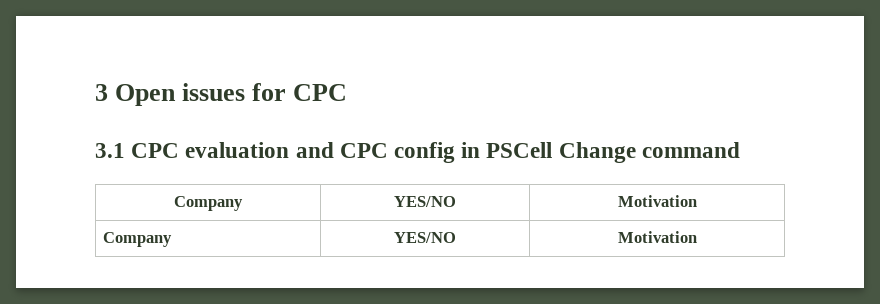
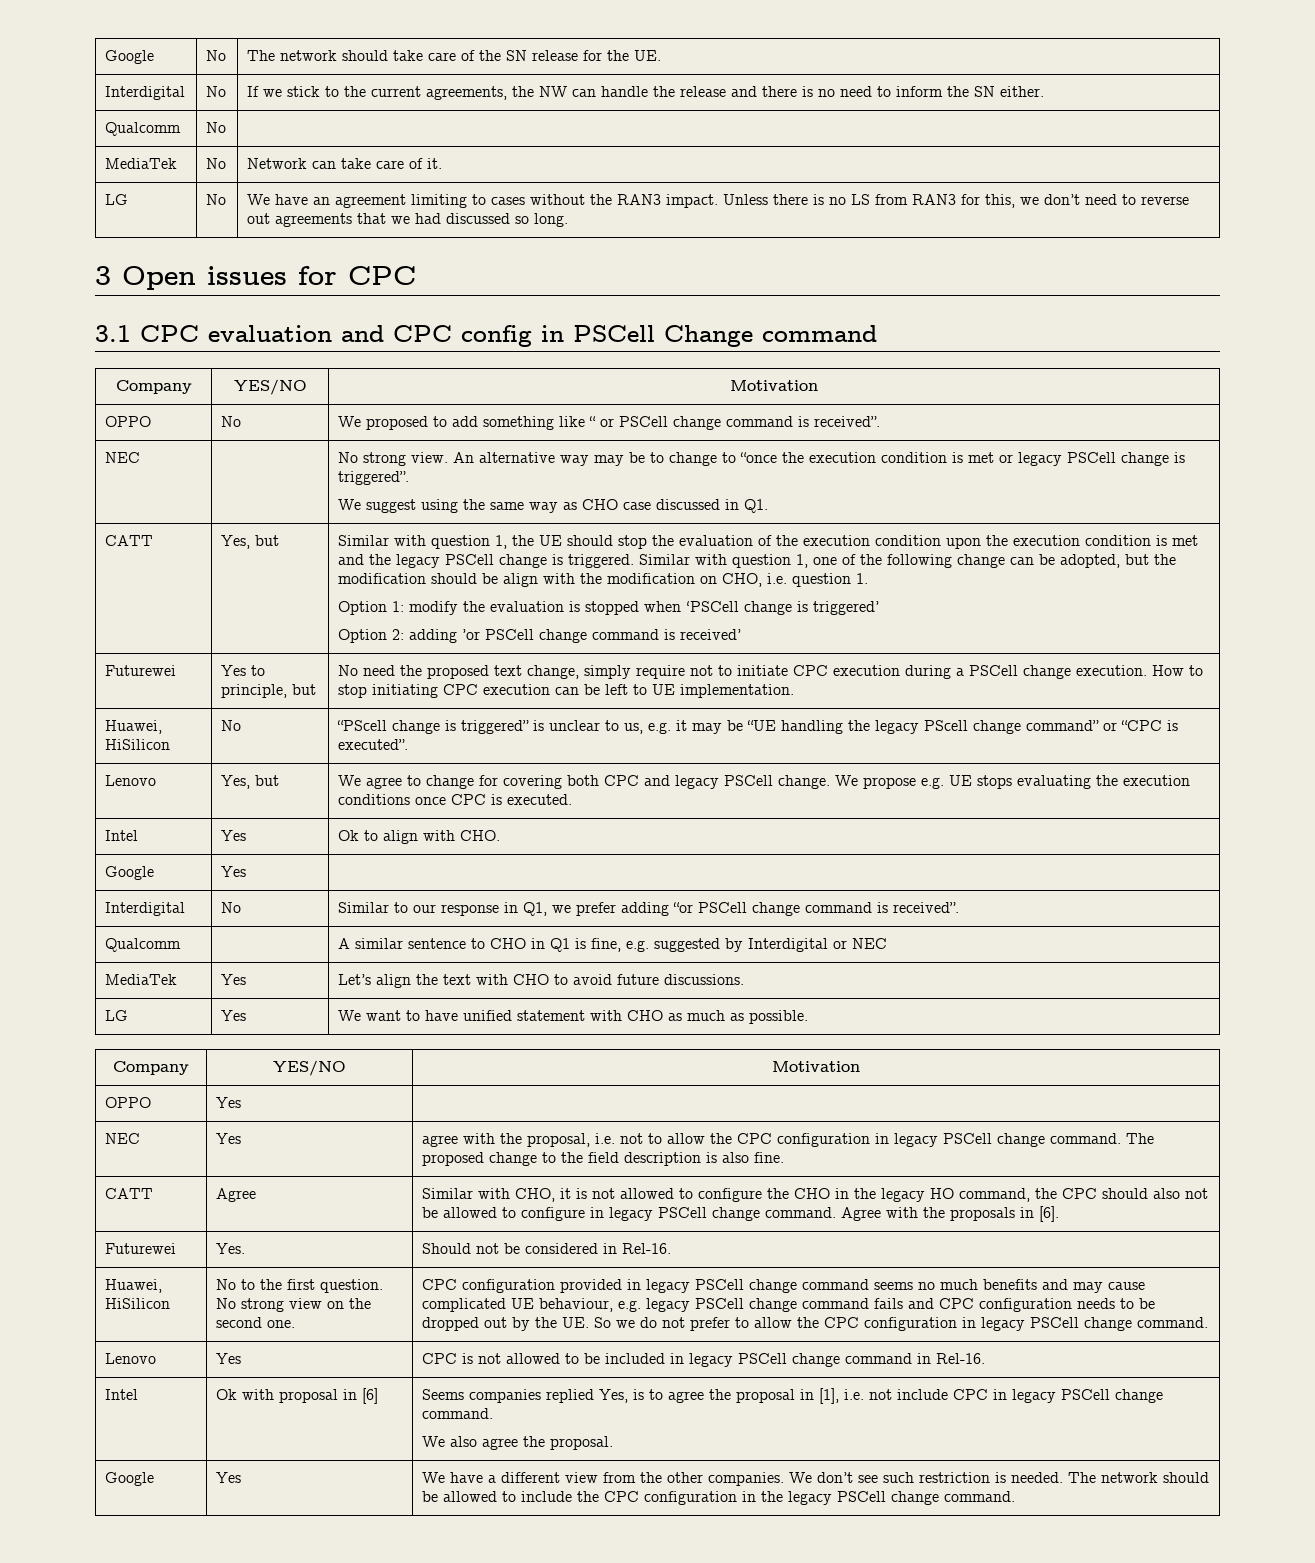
+ Google | No | The network should take care of the SN release for the UE.
+ Interdigital | No | If we stick to the current agreements, the NW can handle the release and there is no need to inform the SN either.
+ Qualcomm | No |
+ MediaTek | No | Network can take care of it.
+ LG | No | We have an agreement limiting to cases without the RAN3 impact. Unless there is no LS from RAN3 for this, we don’t need to reverse out agreements that we had discussed so long.
  3.1 CPC evaluation and CPC config in PSCell Change command
  Company | YES/NO | Motivation
+ OPPO | No | We proposed to add something like “ or PSCell change command is received”.
+ NEC | | No strong view. An alternative way may be to change to “once the execution condition is met or legacy PSCell change is triggered”.
+ We suggest using the same way as CHO case discussed in Q1.
+ CATT | Yes, but | Similar with question 1, the UE should stop the evaluation of the execution condition upon the execution condition is met and the legacy PSCell change is triggered. Similar with question 1, one of the following change can be adopted, but the modification should be align with the modification on CHO, i.e. question 1.
+ Option 1: modify the evaluation is stopped when ‘PSCell change is triggered’
+ Option 2: adding ’or PSCell change command is received’
+ Futurewei | Yes to principle, but | No need the proposed text change, simply require not to initiate CPC execution during a PSCell change execution. How to stop initiating CPC execution can be left to UE implementation.
+ Huawei, HiSilicon | No | “PScell change is triggered” is unclear to us, e.g. it may be “UE handling the legacy PScell change command” or “CPC is executed”.
+ Lenovo | Yes, but | We agree to change for covering both CPC and legacy PSCell change. We propose e.g. UE stops evaluating the execution conditions once CPC is executed.
+ Intel | Yes | Ok to align with CHO.
+ Google | Yes |
+ Interdigital | No | Similar to our response in Q1, we prefer adding “or PSCell change command is received”.
+ Qualcomm | | A similar sentence to CHO in Q1 is fine, e.g. suggested by Interdigital or NEC
+ MediaTek | Yes | Let’s align the text with CHO to avoid future discussions.
+ LG | Yes | We want to have unified statement with CHO as much as possible.
  Company | YES/NO | Motivation
+ OPPO | Yes |
+ NEC | Yes | agree with the proposal, i.e. not to allow the CPC configuration in legacy PSCell change command. The proposed change to the field description is also fine.
+ CATT | Agree | Similar with CHO, it is not allowed to configure the CHO in the legacy HO command, the CPC should also not be allowed to configure in legacy PSCell change command. Agree with the proposals in [6].
+ Futurewei | Yes. | Should not be considered in Rel-16.
+ Huawei, HiSilicon | No to the first question. No strong view on the second one. | CPC configuration provided in legacy PSCell change command seems no much benefits and may cause complicated UE behaviour, e.g. legacy PSCell change command fails and CPC configuration needs to be dropped out by the UE. So we do not prefer to allow the CPC configuration in legacy PSCell change command.
+ Lenovo | Yes | CPC is not allowed to be included in legacy PSCell change command in Rel-16.
+ Intel | Ok with proposal in [6] | Seems companies replied Yes, is to agree the proposal in [1], i.e. not include CPC in legacy PSCell change command.
+ We also agree the proposal.
+ Google | Yes | We have a different view from the other companies. We don’t see such restriction is needed. The network should be allowed to include the CPC configuration in the legacy PSCell change command.

